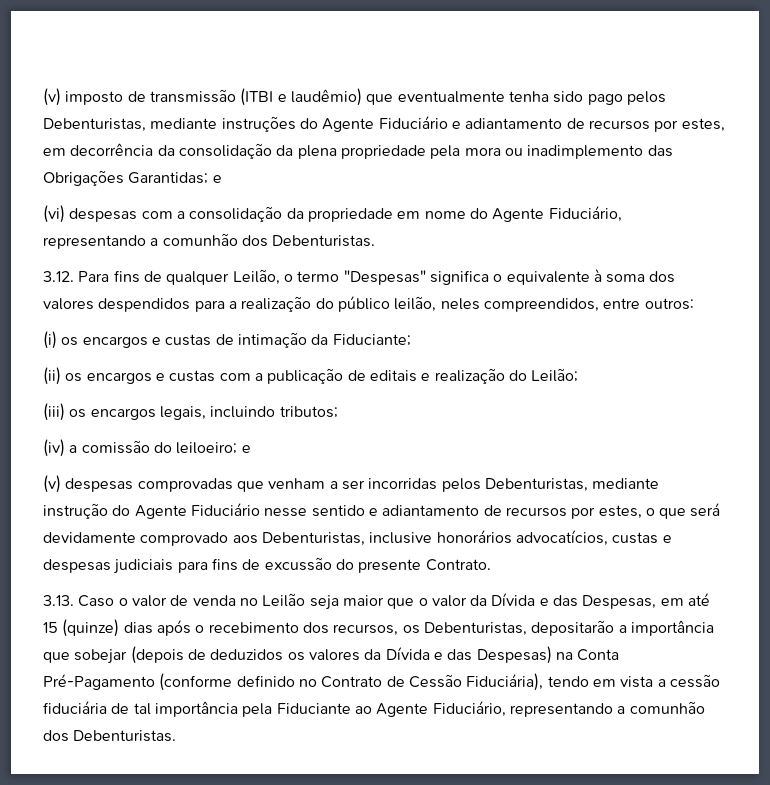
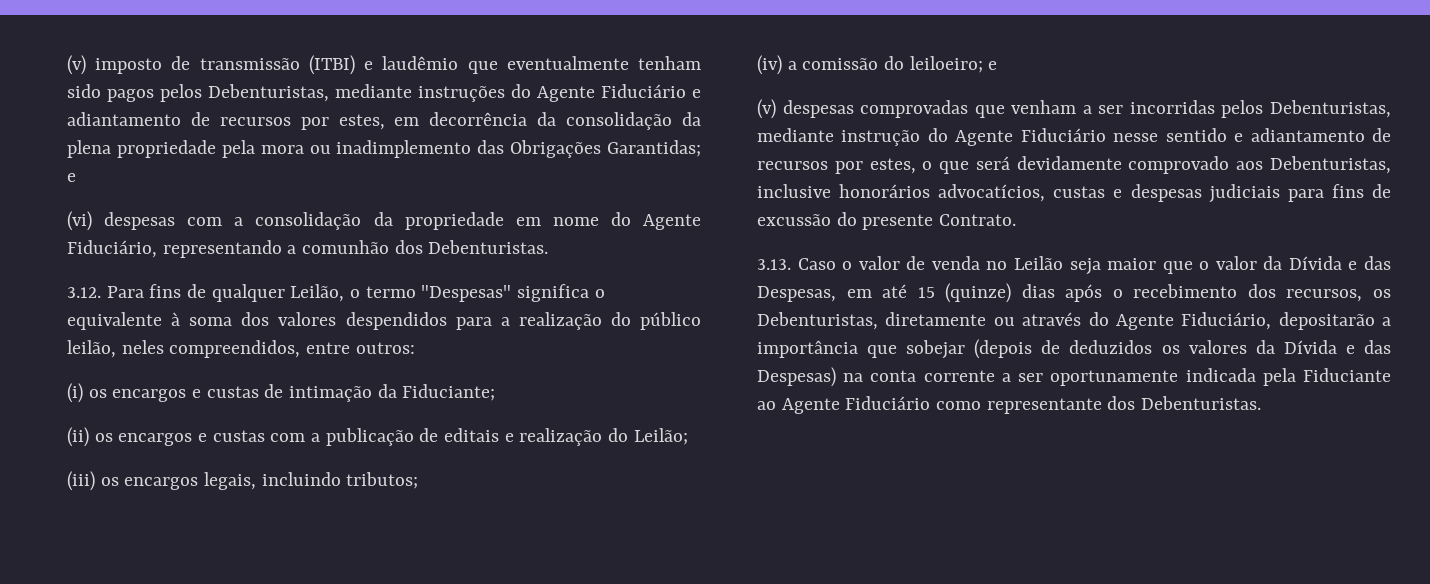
- (v) imposto de transmissão (ITBI e laudêmio) que eventualmente tenha sido pago pelos Debenturistas, mediante instruções do Agente Fiduciário e adiantamento de recursos por estes, em decorrência da consolidação da plena propriedade pela mora ou inadimplemento das Obrigações Garantidas; e
+ (v) imposto de transmissão (ITBI) e laudêmio que eventualmente tenham sido pagos pelos Debenturistas, mediante instruções do Agente Fiduciário e adiantamento de recursos por estes, em decorrência da consolidação da plena propriedade pela mora ou inadimplemento das Obrigações Garantidas; e
- 3.13. Caso o valor de venda no Leilão seja maior que o valor da Dívida e das Despesas, em até 15 (quinze) dias após o recebimento dos recursos, os Debenturistas, depositarão a importância que sobejar (depois de deduzidos os valores da Dívida e das Despesas) na Conta Pré-Pagamento (conforme definido no Contrato de Cessão Fiduciária), tendo em vista a cessão fiduciária de tal importância pela Fiduciante ao Agente Fiduciário, representando a comunhão dos Debenturistas.
+ 3.13. Caso o valor de venda no Leilão seja maior que o valor da Dívida e das Despesas, em até 15 (quinze) dias após o recebimento dos recursos, os Debenturistas, diretamente ou através do Agente Fiduciário, depositarão a importância que sobejar (depois de deduzidos os valores da Dívida e das Despesas) na conta corrente a ser oportunamente indicada pela Fiduciante ao Agente Fiduciário como representante dos Debenturistas.

